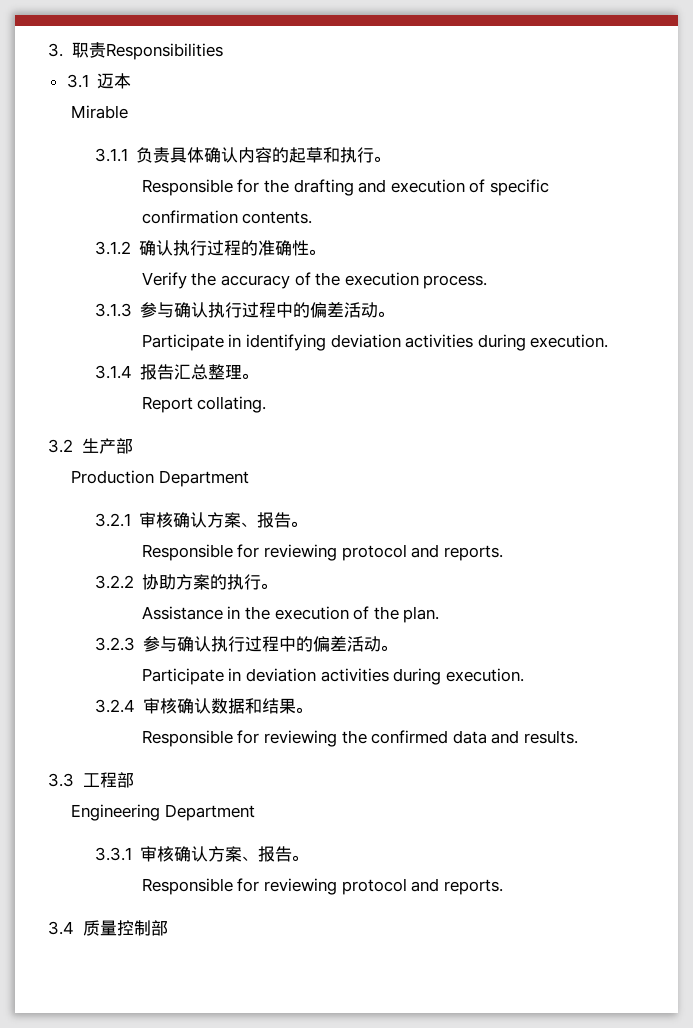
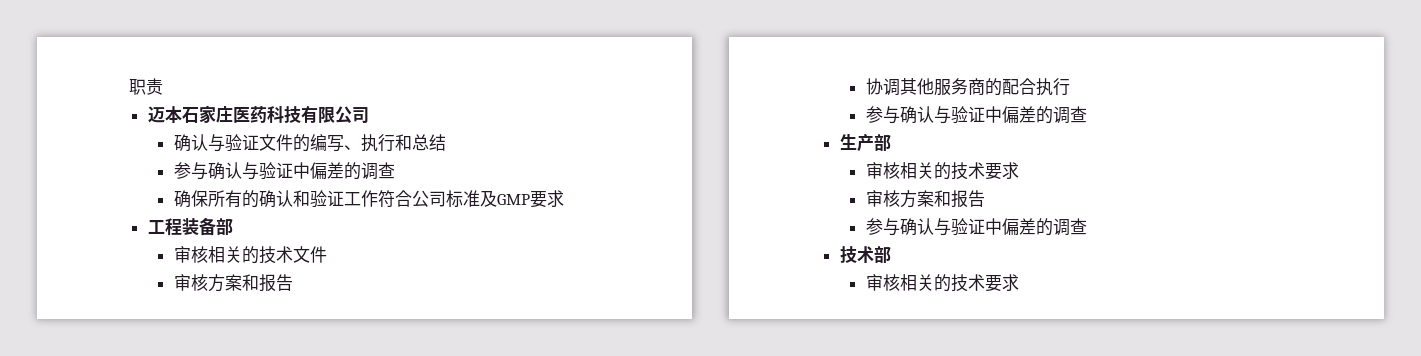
- 3.职责Responsibilities
- 3.1迈本
- Mirable
- 3.1.1负责具体确认内容的起草和执行。
- Responsible for the drafting and execution of specific confirmation contents.
- 3.1.2确认执行过程的准确性。
- Verify the accuracy of the execution process.
- 3.1.3参与确认执行过程中的偏差活动。
- Participate in identifying deviation activities during execution.
- 3.1.4报告汇总整理。
- Report collating.
- 3.2生产部
- Production Department
- 3.2.1审核确认方案、报告。
- Responsible for reviewing protocol and reports.
- 3.2.2协助方案的执行。
- Assistance in the execution of the plan.
- 3.2.3参与确认执行过程中的偏差活动。
- Participate in deviation activities during execution.
- 3.2.4审核确认数据和结果。
- Responsible for reviewing the confirmed data and results.
- 3.3工程部
- Engineering Department
- 3.3.1审核确认方案、报告。
- Responsible for reviewing protocol and reports.
- 3.4质量控制部
+ 职责
+ 迈本石家庄医药科技有限公司
+ 确认与验证文件的编写、执行和总结
+ 参与确认与验证中偏差的调查
+ 确保所有的确认和验证工作符合公司标准及GMP要求
+ 工程装备部
+ 审核相关的技术文件
+ 审核方案和报告
+ 协调其他服务商的配合执行
+ 参与确认与验证中偏差的调查
+ 生产部
+ 审核相关的技术要求
+ 审核方案和报告
+ 参与确认与验证中偏差的调查
+ 技术部
+ 审核相关的技术要求

